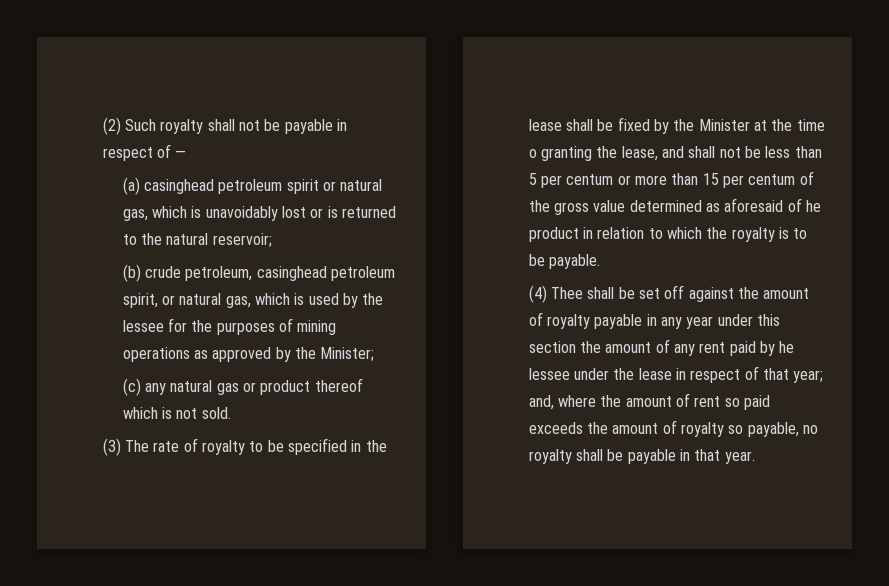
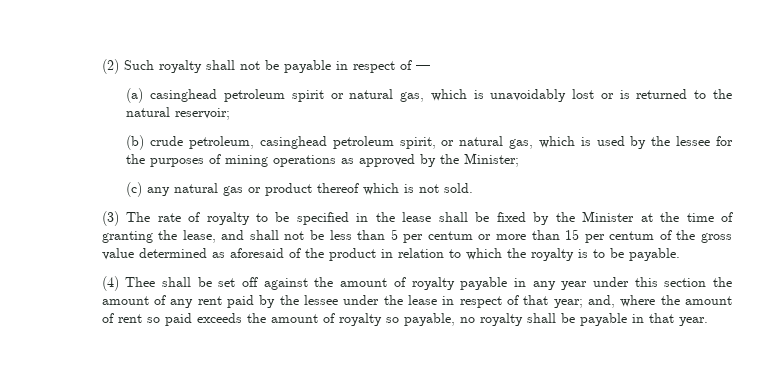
- (3) The rate of royalty to be specified in the lease shall be fixed by the Minister at the time o granting the lease, and shall not be less than 5 per centum or more than 15 per centum of the gross value determined as aforesaid of he product in relation to which the royalty is to be payable.
+ (3) The rate of royalty to be specified in the lease shall be fixed by the Minister at the time of granting the lease, and shall not be less than 5 per centum or more than 15 per centum of the gross value determined as aforesaid of the product in relation to which the royalty is to be payable.
- (4) Thee shall be set off against the amount of royalty payable in any year under this section the amount of any rent paid by he lessee under the lease in respect of that year; and, where the amount of rent so paid exceeds the amount of royalty so payable, no royalty shall be payable in that year.
+ (4) Thee shall be set off against the amount of royalty payable in any year under this section the amount of any rent paid by the lessee under the lease in respect of that year; and, where the amount of rent so paid exceeds the amount of royalty so payable, no royalty shall be payable in that year.

